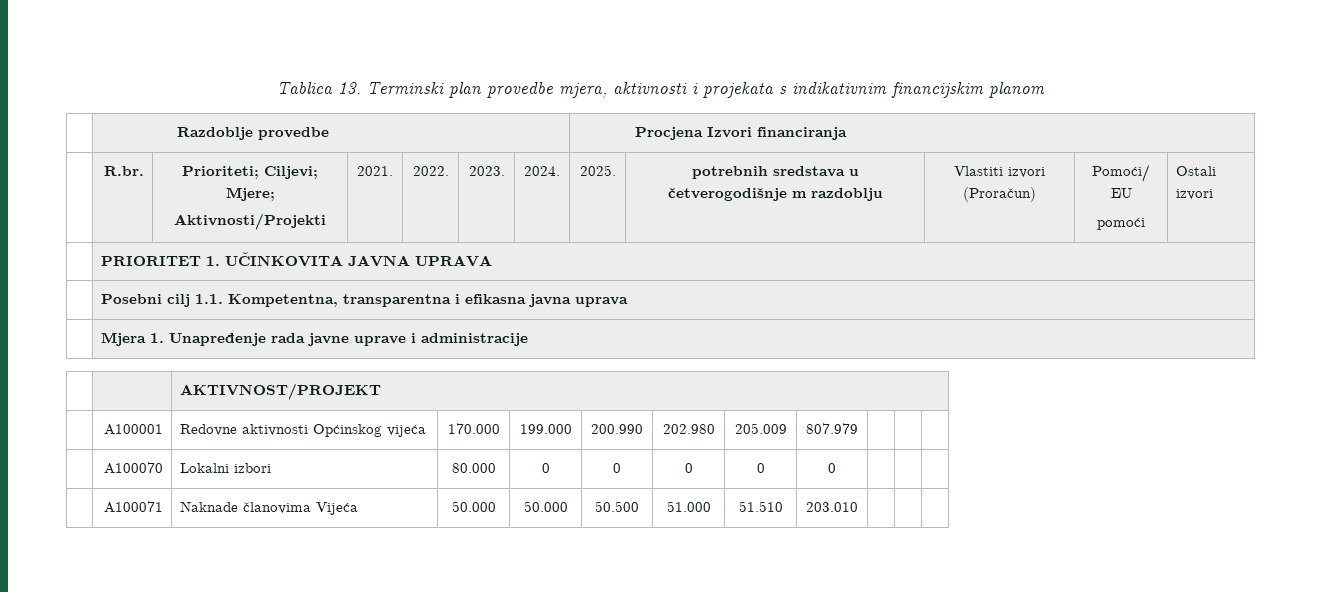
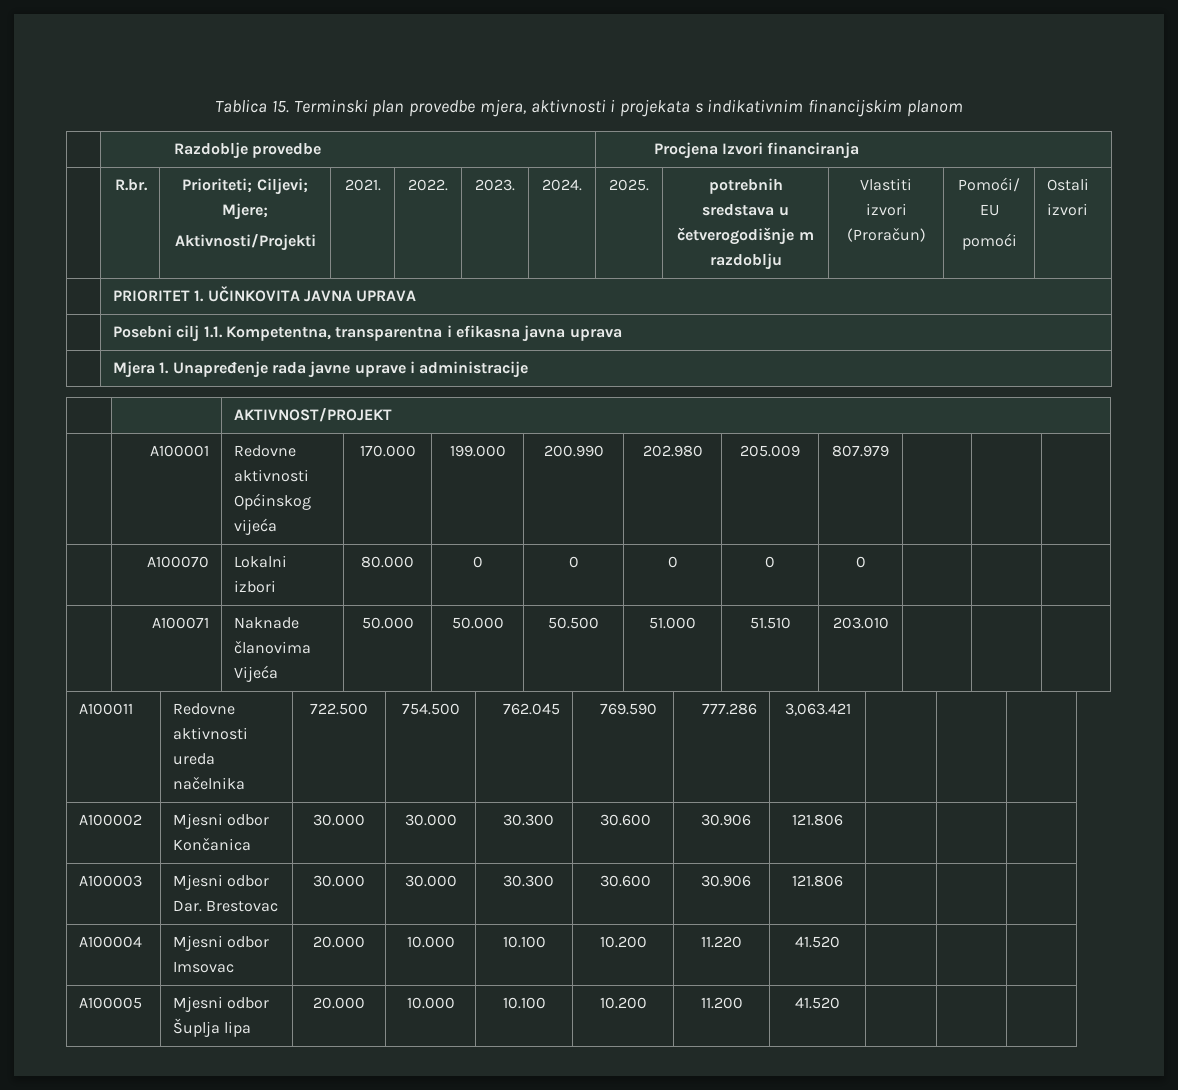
- Tablica 13. Terminski plan provedbe mjera, aktivnosti i projekata s indikativnim financijskim planom
+ Tablica 15. Terminski plan provedbe mjera, aktivnosti i projekata s indikativnim financijskim planom
+ A100011 | Redovne aktivnosti ureda načelnika | 722.500 | 754.500 | 762.045 | 769.590 | 777.286 | 3,063.421 | | |
+ A100002 | Mjesni odbor Končanica | 30.000 | 30.000 | 30.300 | 30.600 | 30.906 | 121.806 | | |
+ A100003 | Mjesni odbor Dar. Brestovac | 30.000 | 30.000 | 30.300 | 30.600 | 30.906 | 121.806 | | |
+ A100004 | Mjesni odbor Imsovac | 20.000 | 10.000 | 10.100 | 10.200 | 11.220 | 41.520 | | |
+ A100005 | Mjesni odbor Šuplja lipa | 20.000 | 10.000 | 10.100 | 10.200 | 11.200 | 41.520 | | |

